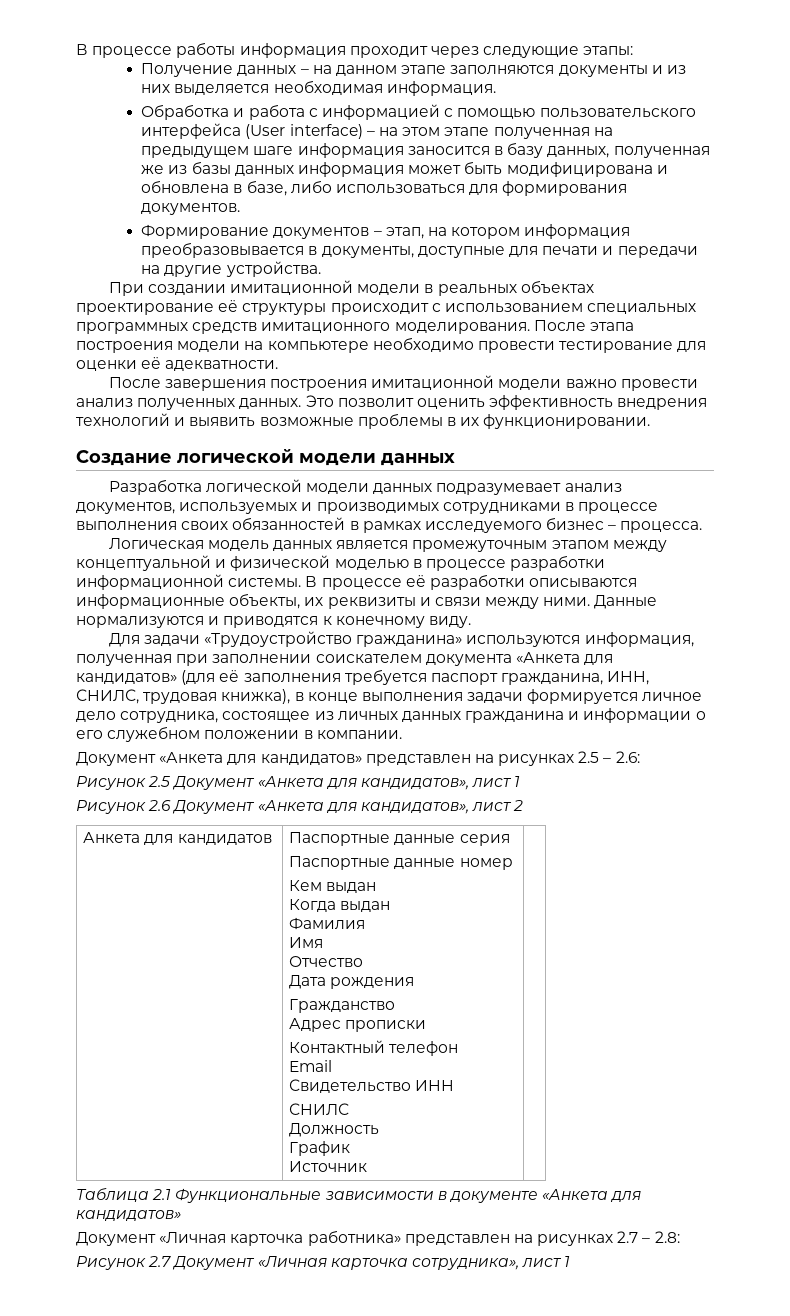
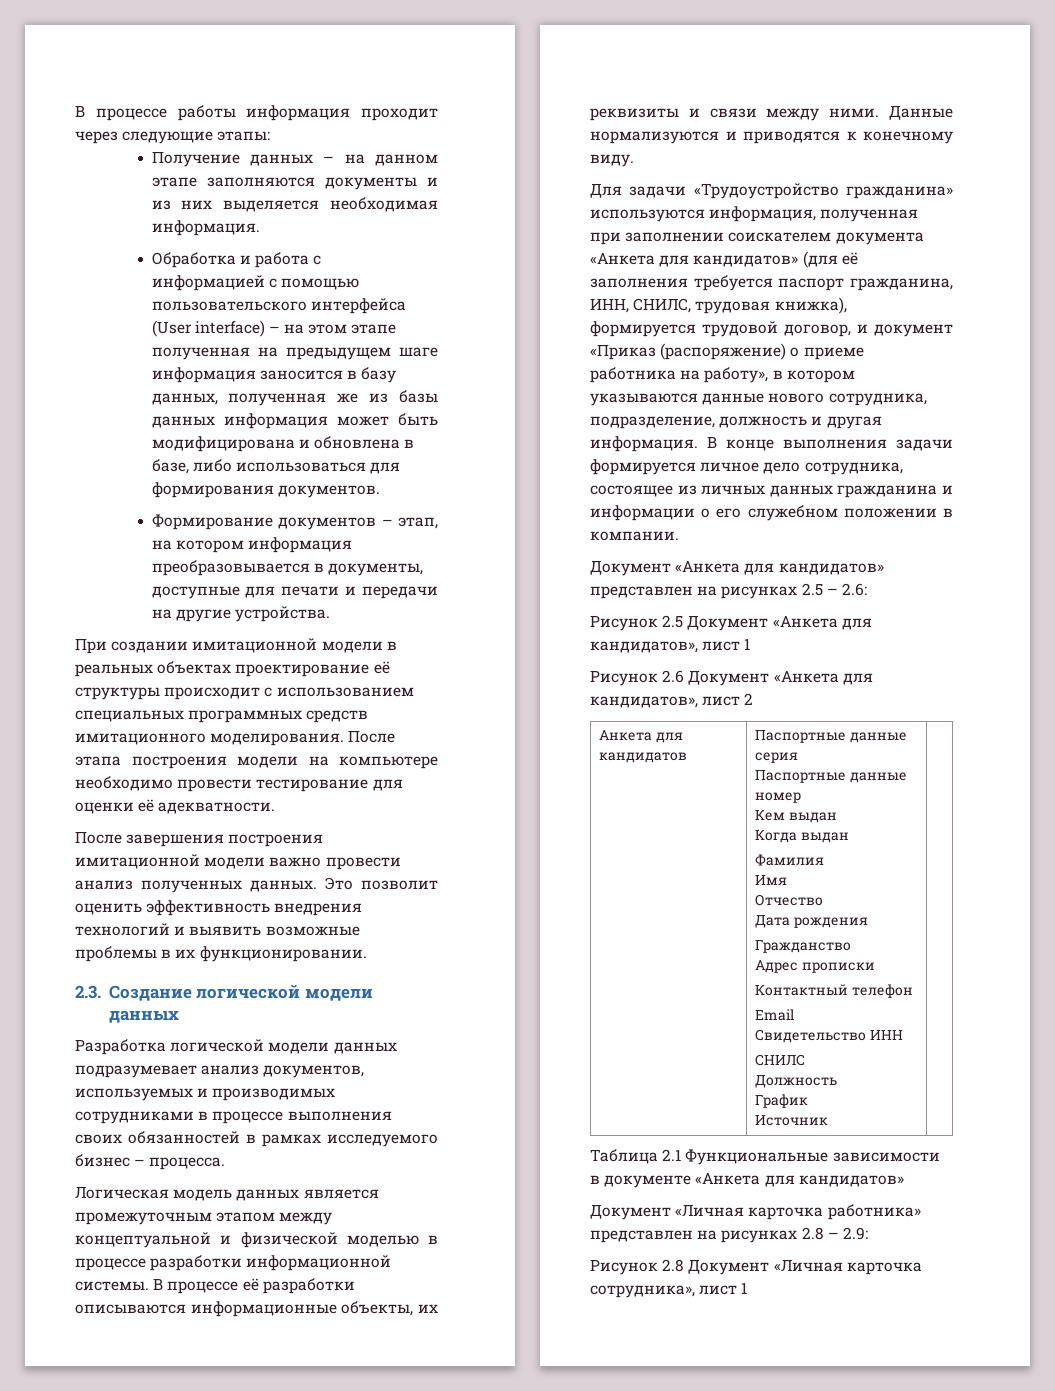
- Создание логической модели данных
+ 2.3. Создание логической модели данных
- Для задачи «Трудоустройство гражданина» используются информация, полученная при заполнении соискателем документа «Анкета для кандидатов» (для её заполнения требуется паспорт гражданина, ИНН, СНИЛС, трудовая книжка), в конце выполнения задачи формируется личное дело сотрудника, состоящее из личных данных гражданина и информации о его служебном положении в компании.
+ Для задачи «Трудоустройство гражданина» используются информация, полученная при заполнении соискателем документа «Анкета для кандидатов» (для её заполнения требуется паспорт гражданина, ИНН, СНИЛС, трудовая книжка), формируется трудовой договор, и документ «Приказ (распоряжение) о приеме работника на работу», в котором указываются данные нового сотрудника, подразделение, должность и другая информация. В конце выполнения задачи формируется личное дело сотрудника, состоящее из личных данных гражданина и информации о его служебном положении в компании.
- Документ «Личная карточка работника» представлен на рисунках 2.7 – 2.8:
- Рисунок 2.7 Документ «Личная карточка сотрудника», лист 1
+ Документ «Личная карточка работника» представлен на рисунках 2.8 – 2.9:
+ Рисунок 2.8 Документ «Личная карточка сотрудника», лист 1

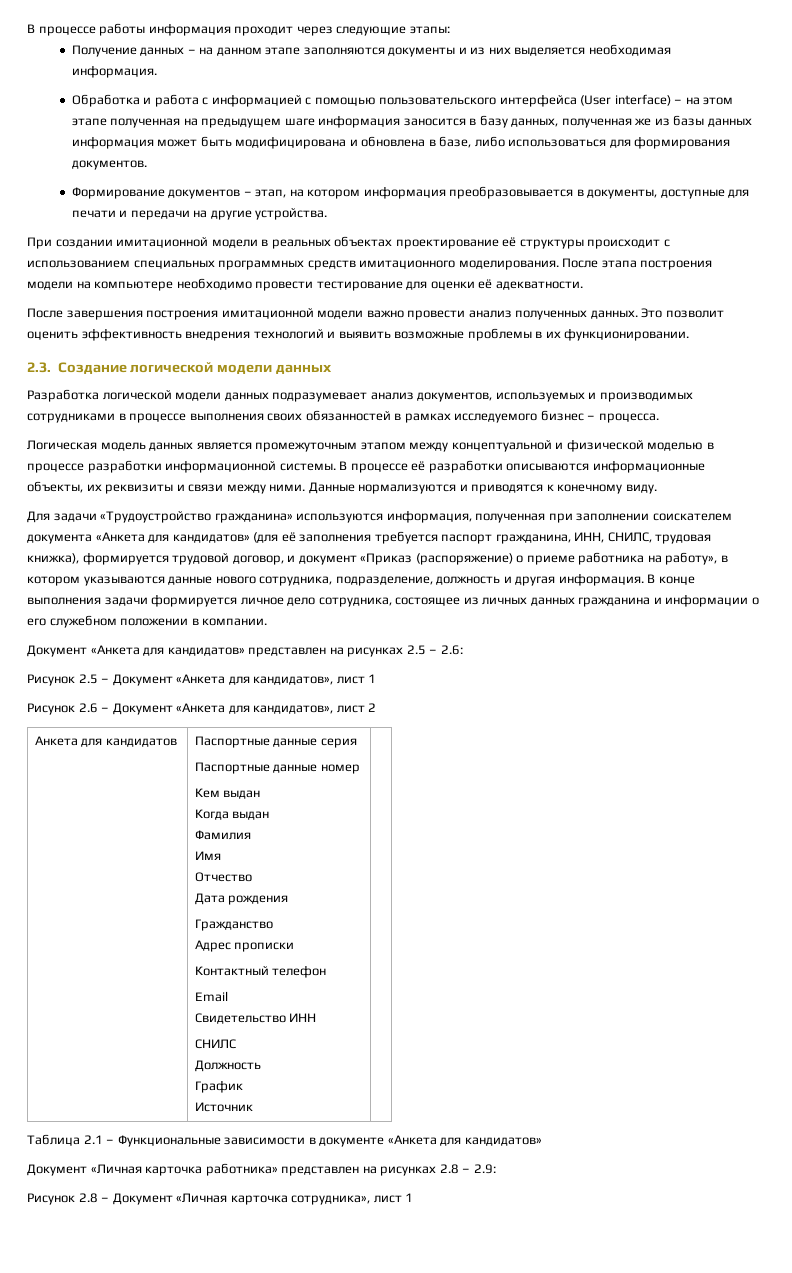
- Рисунок 2.5 Документ «Анкета для кандидатов», лист 1
+ Рисунок 2.5 – Документ «Анкета для кандидатов», лист 1
- Рисунок 2.6 Документ «Анкета для кандидатов», лист 2
+ Рисунок 2.6 – Документ «Анкета для кандидатов», лист 2
- Таблица 2.1 Функциональные зависимости в документе «Анкета для кандидатов»
+ Таблица 2.1 – Функциональные зависимости в документе «Анкета для кандидатов»
- Рисунок 2.8 Документ «Личная карточка сотрудника», лист 1
+ Рисунок 2.8 – Документ «Личная карточка сотрудника», лист 1

